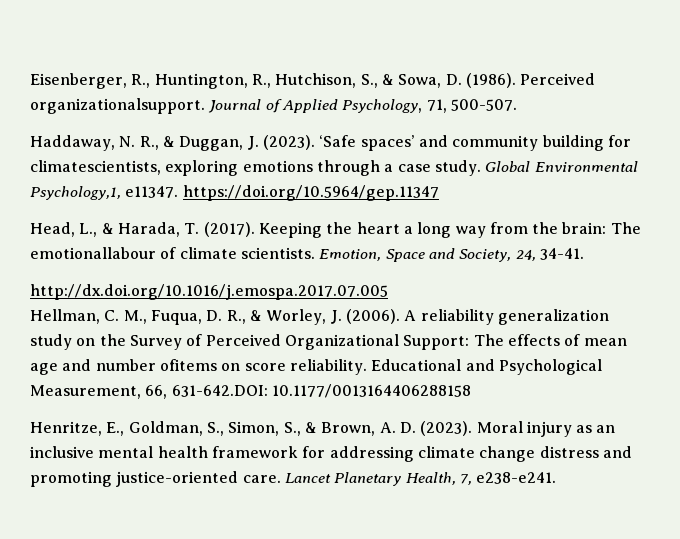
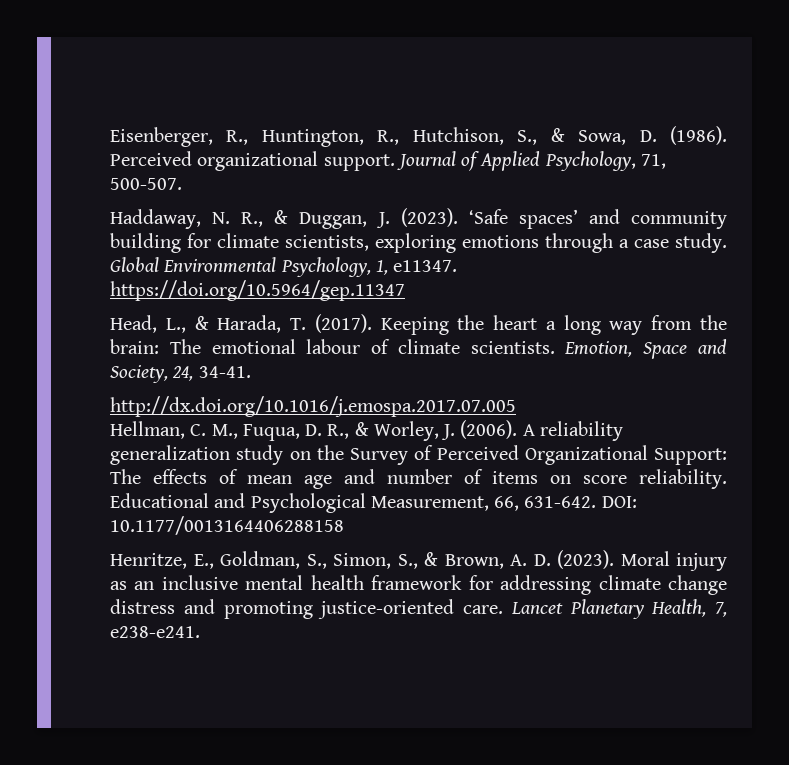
- Perceived organizationalsupport.
+ Perceived organizational support.
- ‘Safe spaces’ and community building for climatescientists, exploring emotions through a case study.
+ ‘Safe spaces’ and community building for climate scientists, exploring emotions through a case study.
- Global Environmental Psychology,1, e11347. https://doi.org/10.5964/gep.11347
+ Global Environmental Psychology, 1, e11347. https://doi.org/10.5964/gep.11347
- Keeping the heart a long way from the brain: The emotionallabour of climate scientists.
+ Keeping the heart a long way from the brain: The emotional labour of climate scientists.
- A reliability generalization study on the Survey of Perceived Organizational Support: The effects of mean age and number ofitems on score reliability.
+ A reliability generalization study on the Survey of Perceived Organizational Support: The effects of mean age and number of items on score reliability.
- Educational and Psychological Measurement, 66, 631-642.DOI: 10.1177/0013164406288158
+ Educational and Psychological Measurement, 66, 631-642. DOI: 10.1177/0013164406288158

